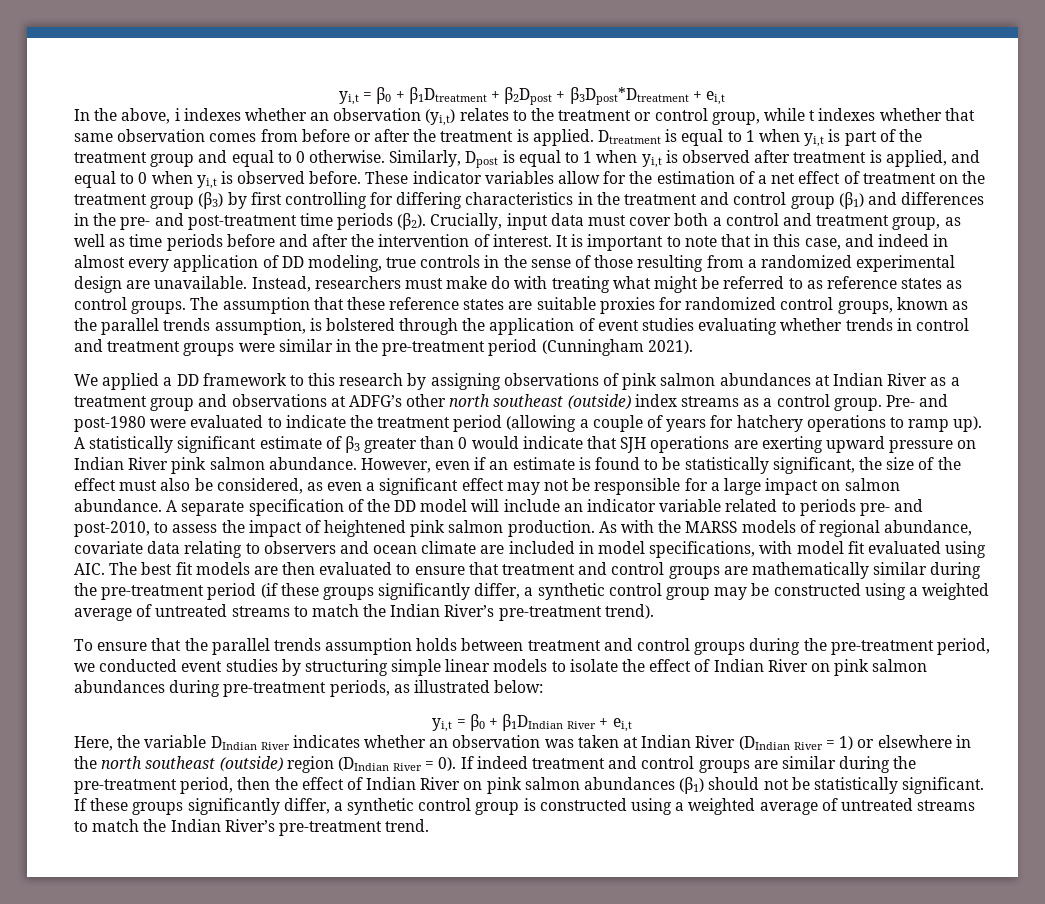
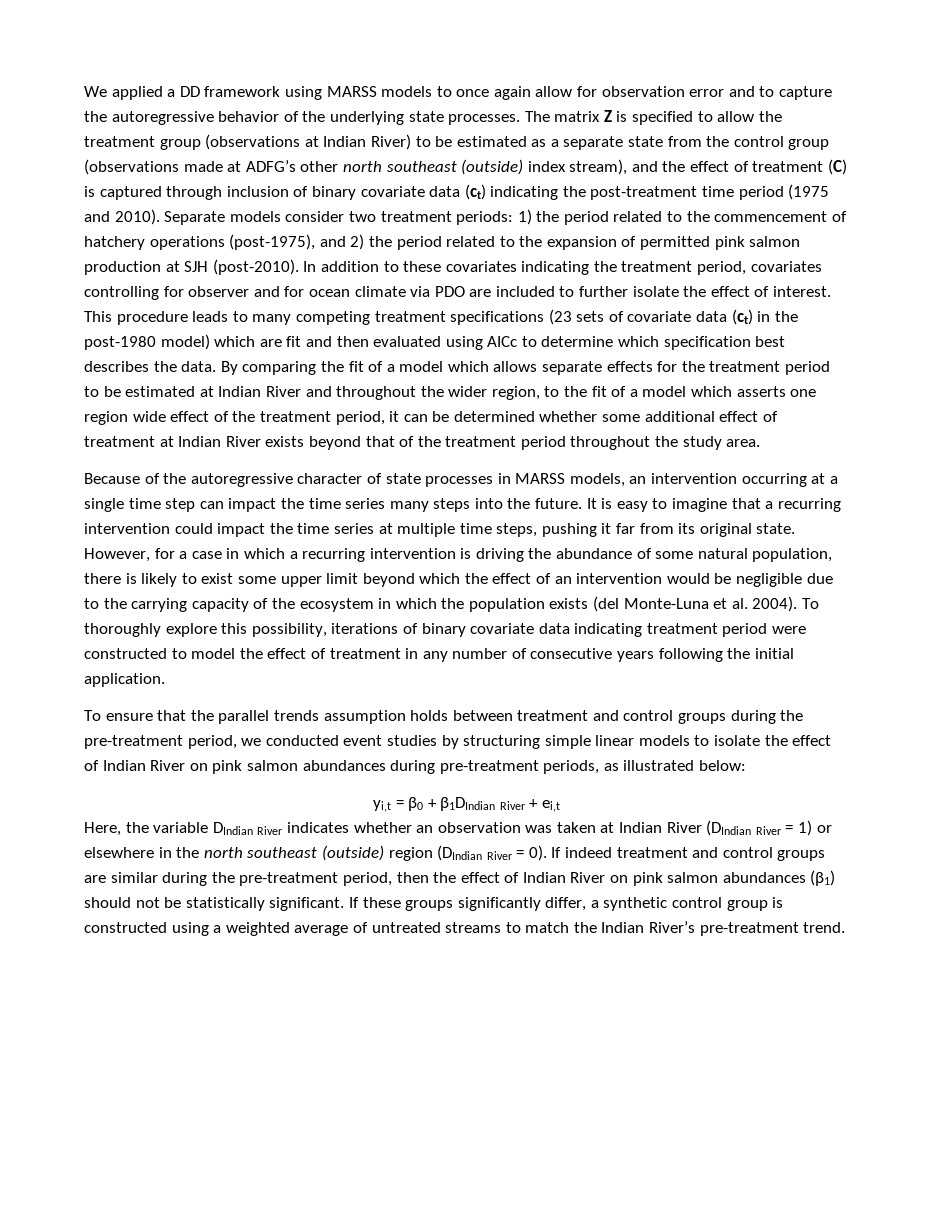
- yi,t = β0 + β1Dtreatment + β2Dpost + β3Dpost*Dtreatment + ei,t
- In the above, i indexes whether an observation (yi,t) relates to the treatment or control group, while t indexes whether that same observation comes from before or after the treatment is applied. Dtreatment is equal to 1 when yi,t is part of the treatment group and equal to 0 otherwise. Similarly, Dpost is equal to 1 when yi,t is observed after treatment is applied, and equal to 0 when yi,t is observed before. These indicator variables allow for the estimation of a net effect of treatment on the treatment group (β3) by first controlling for differing characteristics in the treatment and control group (β1) and differences in the pre- and post-treatment time periods (β2). Crucially, input data must cover both a control and treatment group, as well as time periods before and after the intervention of interest. It is important to note that in this case, and indeed in almost every application of DD modeling, true controls in the sense of those resulting from a randomized experimental design are unavailable. Instead, researchers must make do with treating what might be referred to as reference states as control groups. The assumption that these reference states are suitable proxies for randomized control groups, known as the parallel trends assumption, is bolstered through the application of event studies evaluating whether trends in control and treatment groups were similar in the pre-treatment period (Cunningham 2021).
- We applied a DD framework to this research by assigning observations of pink salmon abundances at Indian River as a treatment group and observations at ADFG’s other north southeast (outside) index streams as a control group. Pre- and post-1980 were evaluated to indicate the treatment period (allowing a couple of years for hatchery operations to ramp up). A statistically significant estimate of β3 greater than 0 would indicate that SJH operations are exerting upward pressure on Indian River pink salmon abundance. However, even if an estimate is found to be statistically significant, the size of the effect must also be considered, as even a significant effect may not be responsible for a large impact on salmon abundance. A separate specification of the DD model will include an indicator variable related to periods pre- and post-2010, to assess the impact of heightened pink salmon production. As with the MARSS models of regional abundance, covariate data relating to observers and ocean climate are included in model specifications, with model fit evaluated using AIC. The best fit models are then evaluated to ensure that treatment and control groups are mathematically similar during the pre-treatment period (if these groups significantly differ, a synthetic control group may be constructed using a weighted average of untreated streams to match the Indian River’s pre-treatment trend).
+ We applied a DD framework using MARSS models to once again allow for observation error and to capture the autoregressive behavior of the underlying state processes. The matrix Z is specified to allow the treatment group (observations at Indian River) to be estimated as a separate state from the control group (observations made at ADFG’s other north southeast (outside) index stream), and the effect of treatment (C) is captured through inclusion of binary covariate data (ct) indicating the post-treatment time period (1975 and 2010). Separate models consider two treatment periods: 1) the period related to the commencement of hatchery operations (post-1975), and 2) the period related to the expansion of permitted pink salmon production at SJH (post-2010). In addition to these covariates indicating the treatment period, covariates controlling for observer and for ocean climate via PDO are included to further isolate the effect of interest. This procedure leads to many competing treatment specifications (23 sets of covariate data (ct) in the post-1980 model) which are fit and then evaluated using AICc to determine which specification best describes the data. By comparing the fit of a model which allows separate effects for the treatment period to be estimated at Indian River and throughout the wider region, to the fit of a model which asserts one region wide effect of the treatment period, it can be determined whether some additional effect of treatment at Indian River exists beyond that of the treatment period throughout the study area.
+ Because of the autoregressive character of state processes in MARSS models, an intervention occurring at a single time step can impact the time series many steps into the future. It is easy to imagine that a recurring intervention could impact the time series at multiple time steps, pushing it far from its original state. However, for a case in which a recurring intervention is driving the abundance of some natural population, there is likely to exist some upper limit beyond which the effect of an intervention would be negligible due to the carrying capacity of the ecosystem in which the population exists (del Monte-Luna et al. 2004). To thoroughly explore this possibility, iterations of binary covariate data indicating treatment period were constructed to model the effect of treatment in any number of consecutive years following the initial application.

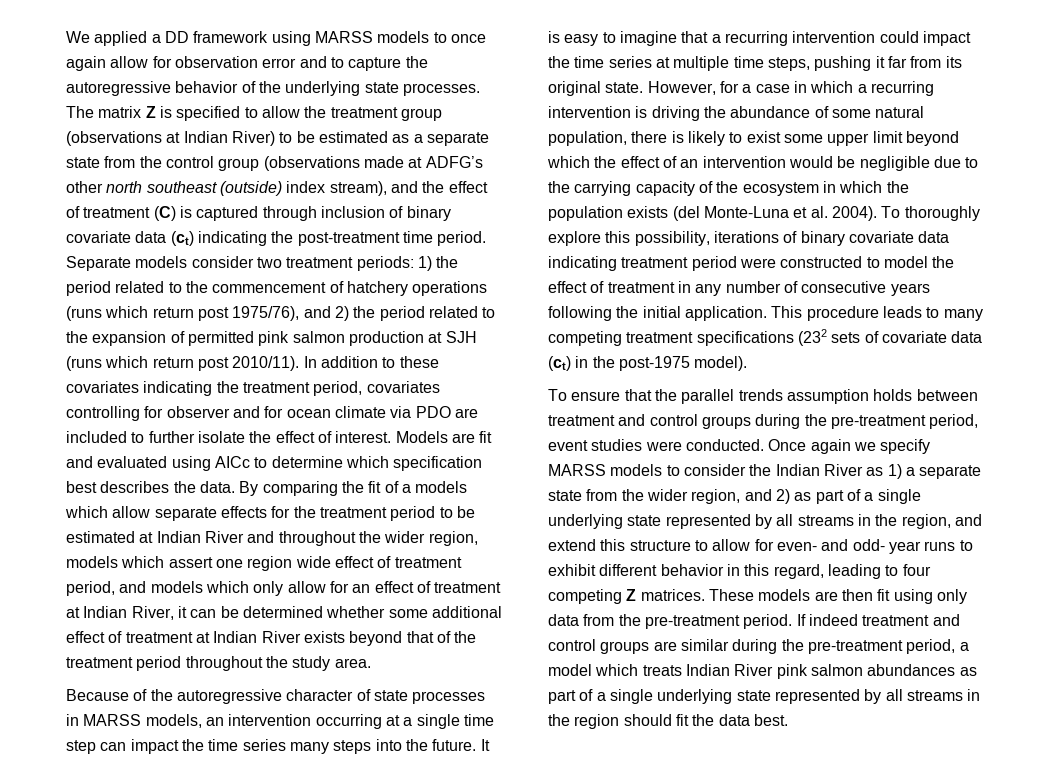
- The matrix Z is specified to allow the treatment group (observations at Indian River) to be estimated as a separate state from the control group (observations made at ADFG’s other north southeast (outside) index stream), and the effect of treatment (C) is captured through inclusion of binary covariate data (ct) indicating the post-treatment time period (1975 and 2010).
+ The matrix Z is specified to allow the treatment group (observations at Indian River) to be estimated as a separate state from the control group (observations made at ADFG’s other north southeast (outside) index stream), and the effect of treatment (C) is captured through inclusion of binary covariate data (ct) indicating the post-treatment time period.
- Separate models consider two treatment periods: 1) the period related to the commencement of hatchery operations (post-1975), and 2) the period related to the expansion of permitted pink salmon production at SJH (post-2010).
+ Separate models consider two treatment periods: 1) the period related to the commencement of hatchery operations (runs which return post 1975/76), and 2) the period related to the expansion of permitted pink salmon production at SJH (runs which return post 2010/11).
- This procedure leads to many competing treatment specifications (23 sets of covariate data (ct) in the post-1980 model) which are fit and then evaluated using AICc to determine which specification best describes the data.
+ Models are fit and evaluated using AICc to determine which specification best describes the data.
- By comparing the fit of a model which allows separate effects for the treatment period to be estimated at Indian River and throughout the wider region, to the fit of a model which asserts one region wide effect of the treatment period, it can be determined whether some additional effect of treatment at Indian River exists beyond that of the treatment period throughout the study area.
+ By comparing the fit of a models which allow separate effects for the treatment period to be estimated at Indian River and throughout the wider region, models which assert one region wide effect of treatment period, and models which only allow for an effect of treatment at Indian River, it can be determined whether some additional effect of treatment at Indian River exists beyond that of the treatment period throughout the study area.
+ This procedure leads to many competing treatment specifications (232 sets of covariate data (ct) in the post-1975 model).
- To ensure that the parallel trends assumption holds between treatment and control groups during the pre-treatment period, we conducted event studies by structuring simple linear models to isolate the effect of Indian River on pink salmon abundances during pre-treatment periods, as illustrated below:
- yi,t = β0 + β1DIndian River + ei,t
- Here, the variable DIndian River indicates whether an observation was taken at Indian River (DIndian River = 1) or elsewhere in the north southeast (outside) region (DIndian River = 0).
+ To ensure that the parallel trends assumption holds between treatment and control groups during the pre-treatment period, event studies were conducted. Once again we specify MARSS models to consider the Indian River as 1) a separate state from the wider region, and 2) as part of a single underlying state represented by all streams in the region, and extend this structure to allow for even- and odd- year runs to exhibit different behavior in this regard, leading to four competing Z matrices. These models are then fit using only data from the pre-treatment period.
- If indeed treatment and control groups are similar during the pre-treatment period, then the effect of Indian River on pink salmon abundances (β1) should not be statistically significant. If these groups significantly differ, a synthetic control group is constructed using a weighted average of untreated streams to match the Indian River’s pre-treatment trend.
+ If indeed treatment and control groups are similar during the pre-treatment period, a model which treats Indian River pink salmon abundances as part of a single underlying state represented by all streams in the region should fit the data best.

